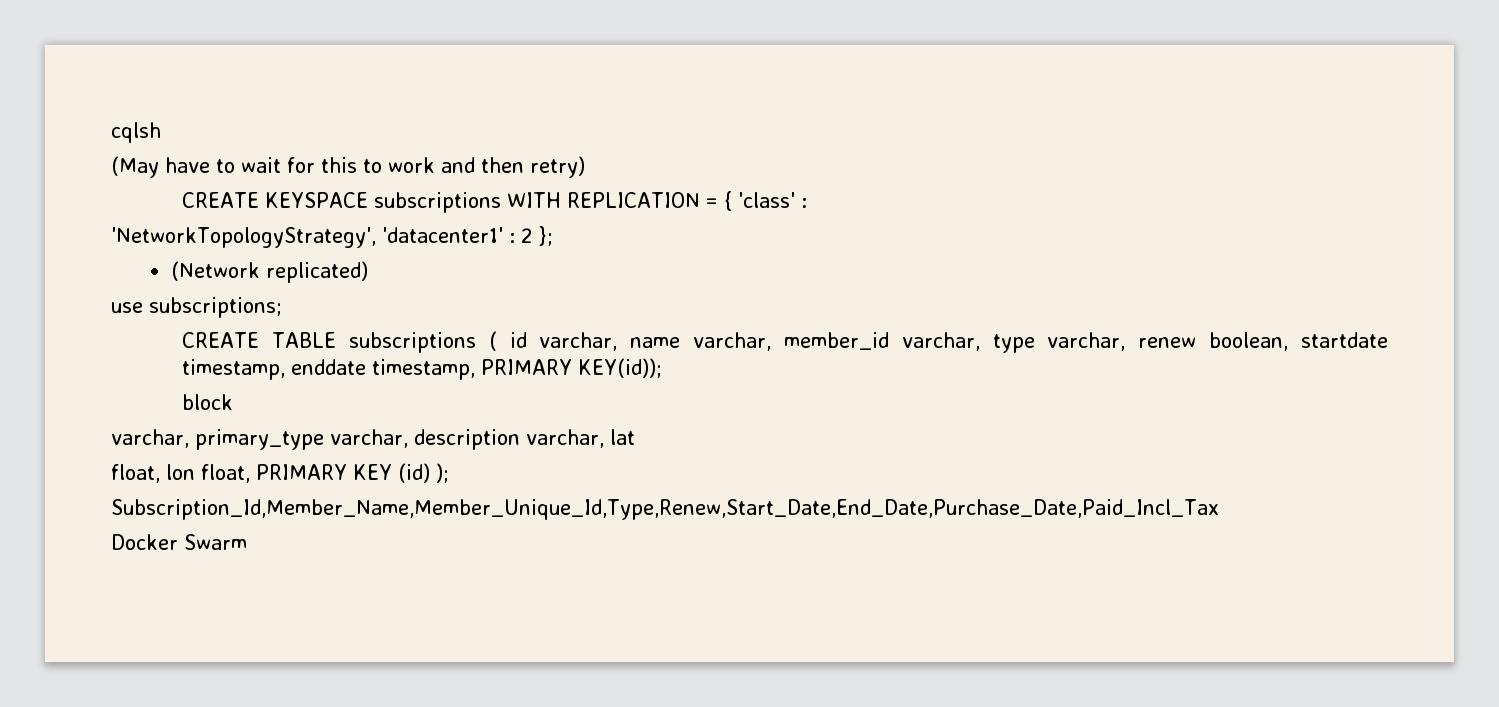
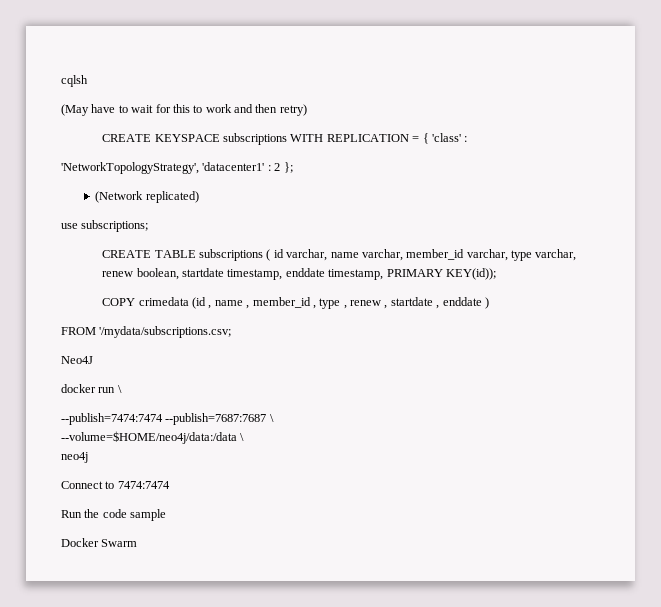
- block
- varchar, primary_type varchar, description varchar, lat
- float, lon float, PRIMARY KEY (id) );
- Subscription_Id,Member_Name,Member_Unique_Id,Type,Renew,Start_Date,End_Date,Purchase_Date,Paid_Incl_Tax
+ COPY crimedata (id , name , member_id , type , renew , startdate , enddate )
+ FROM '/mydata/subscriptions.csv;
+ Neo4J
+ docker run \
+ --publish=7474:7474 --publish=7687:7687 \
+ --volume=$HOME/neo4j/data:/data \
+ neo4j
+ Connect to 7474:7474
+ Run the code sample

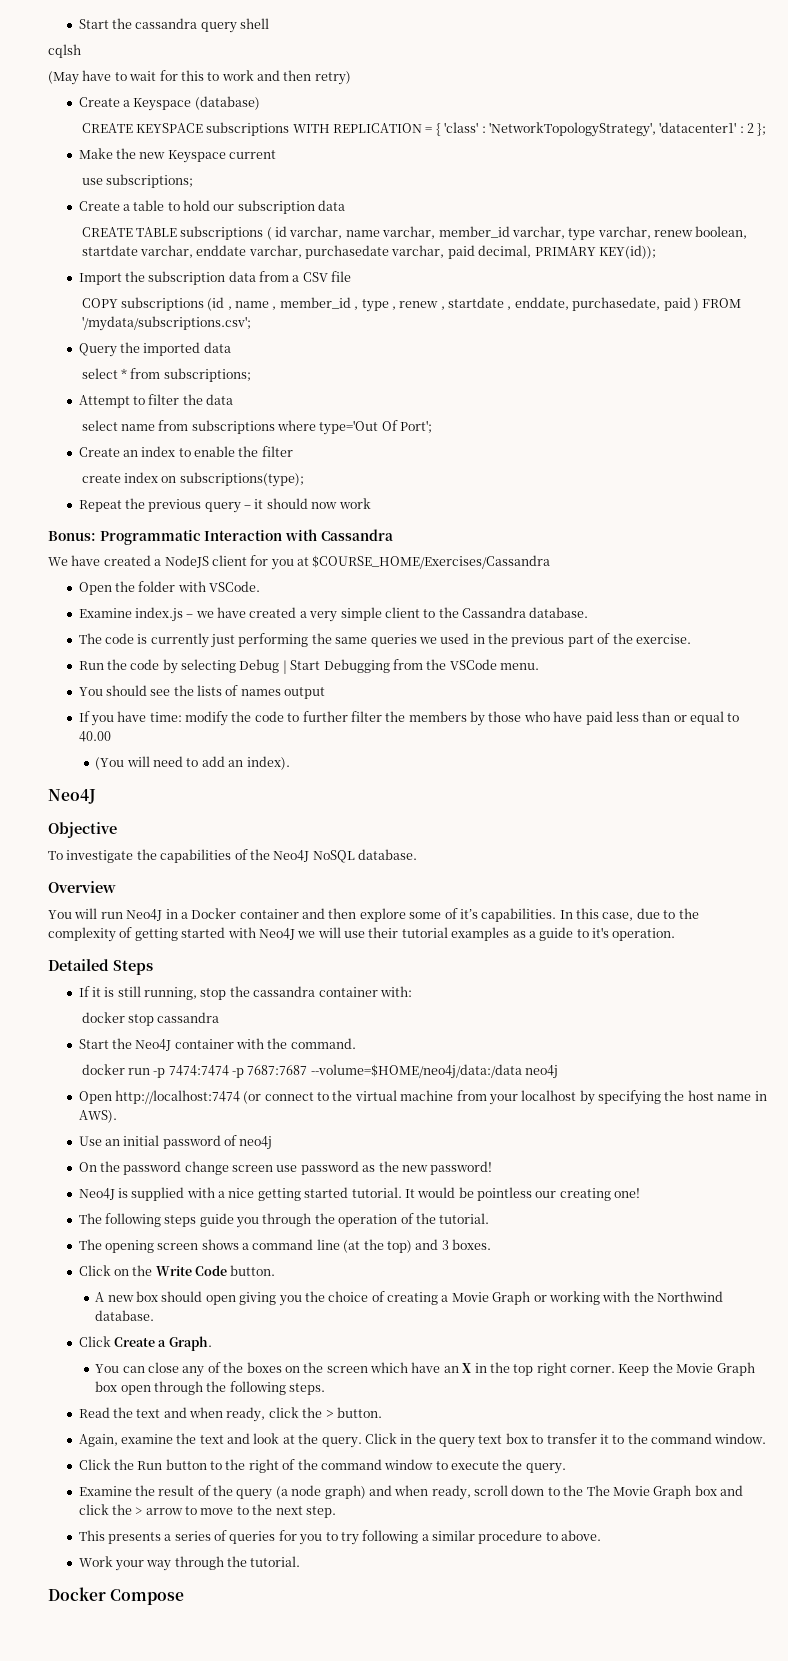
+ Start the cassandra query shell
+ Create a Keyspace (database)
- CREATE KEYSPACE subscriptions WITH REPLICATION = { 'class' :
- 'NetworkTopologyStrategy', 'datacenter1' : 2 };
+ CREATE KEYSPACE subscriptions WITH REPLICATION = { 'class' : 'NetworkTopologyStrategy', 'datacenter1' : 2 };
- (Network replicated)
+ Make the new Keyspace current
  use subscriptions;
+ Create a table to hold our subscription data
- CREATE TABLE subscriptions ( id varchar, name varchar, member_id varchar, type varchar, renew boolean, startdate timestamp, enddate timestamp, PRIMARY KEY(id));
+ CREATE TABLE subscriptions ( id varchar, name varchar, member_id varchar, type varchar, renew boolean, startdate varchar, enddate varchar, purchasedate varchar, paid decimal, PRIMARY KEY(id));
+ Import the subscription data from a CSV file
- COPY crimedata (id , name , member_id , type , renew , startdate , enddate )
- FROM '/mydata/subscriptions.csv;
+ COPY subscriptions (id , name , member_id , type , renew , startdate , enddate, purchasedate, paid ) FROM '/mydata/subscriptions.csv';
+ Query the imported data
+ select * from subscriptions;
+ Attempt to filter the data
+ select name from subscriptions where type='Out Of Port';
+ Create an index to enable the filter
+ create index on subscriptions(type);
+ Repeat the previous query – it should now work
+ Bonus: Programmatic Interaction with Cassandra
+ We have created a NodeJS client for you at $COURSE_HOME/Exercises/Cassandra
+ Open the folder with VSCode.
+ Examine index.js – we have created a very simple client to the Cassandra database.
+ The code is currently just performing the same queries we used in the previous part of the exercise.
+ Run the code by selecting Debug | Start Debugging from the VSCode menu.
+ You should see the lists of names output
+ If you have time: modify the code to further filter the members by those who have paid less than or equal to 40.00
+ (You will need to add an index).
  Neo4J
- docker run \
- --publish=7474:7474 --publish=7687:7687 \
- --volume=$HOME/neo4j/data:/data \
- neo4j
- Connect to 7474:7474
- Run the code sample
- Docker Swarm
+ Objective
+ To investigate the capabilities of the Neo4J NoSQL database.
+ Overview
+ You will run Neo4J in a Docker container and then explore some of it’s capabilities. In this case, due to the complexity of getting started with Neo4J we will use their tutorial examples as a guide to it's operation.
+ Detailed Steps
+ If it is still running, stop the cassandra container with:
+ docker stop cassandra
+ Start the Neo4J container with the command.
+ docker run -p 7474:7474 -p 7687:7687 --volume=$HOME/neo4j/data:/data neo4j
+ Open http://localhost:7474 (or connect to the virtual machine from your localhost by specifying the host name in AWS).
+ Use an initial password of neo4j
+ On the password change screen use password as the new password!
+ Neo4J is supplied with a nice getting started tutorial. It would be pointless our creating one!
+ The following steps guide you through the operation of the tutorial.
+ The opening screen shows a command line (at the top) and 3 boxes.
+ Click on the Write Code button.
+ A new box should open giving you the choice of creating a Movie Graph or working with the Northwind database.
+ Click Create a Graph.
+ You can close any of the boxes on the screen which have an X in the top right corner. Keep the Movie Graph box open through the following steps.
+ Read the text and when ready, click the > button.
+ Again, examine the text and look at the query. Click in the query text box to transfer it to the command window.
+ Click the Run button to the right of the command window to execute the query.
+ Examine the result of the query (a node graph) and when ready, scroll down to the The Movie Graph box and click the > arrow to move to the next step.
+ This presents a series of queries for you to try following a similar procedure to above.
+ Work your way through the tutorial.
+ Docker Compose

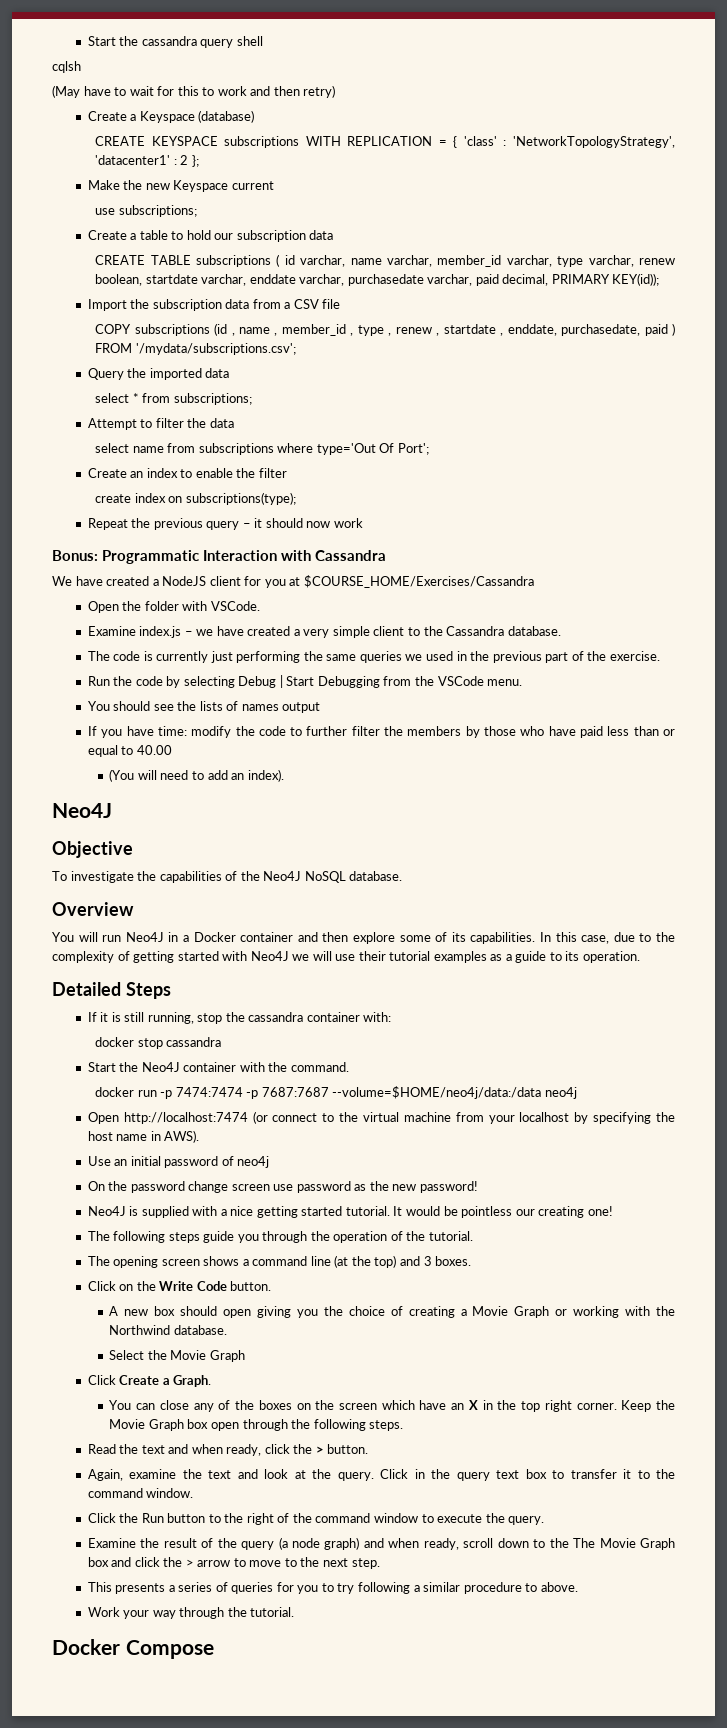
- You will run Neo4J in a Docker container and then explore some of it’s capabilities.
+ You will run Neo4J in a Docker container and then explore some of its capabilities.
- In this case, due to the complexity of getting started with Neo4J we will use their tutorial examples as a guide to it's operation.
+ In this case, due to the complexity of getting started with Neo4J we will use their tutorial examples as a guide to its operation.
+ Select the Movie Graph

